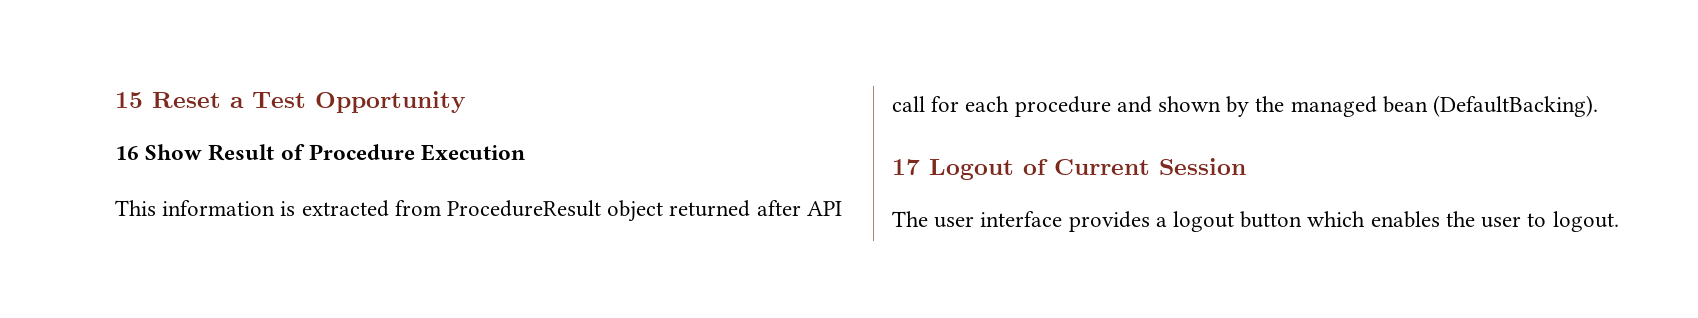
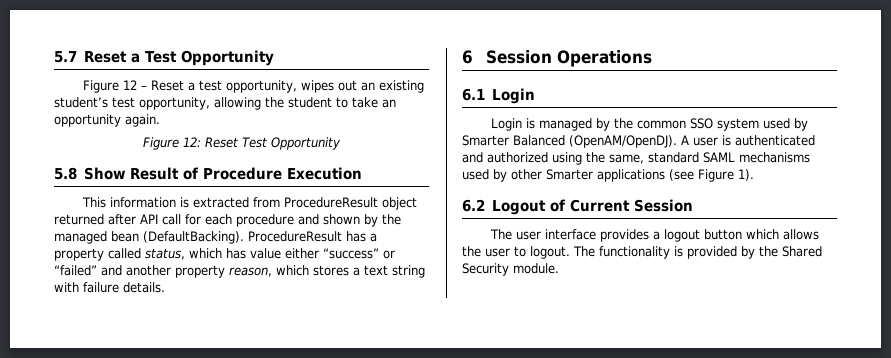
- 15 Reset a Test Opportunity
+ 5.7 Reset a Test Opportunity
- 16 Show Result of Procedure Execution
+ Figure 12 – Reset a test opportunity, wipes out an existing student’s test opportunity, allowing the student to take an opportunity again.
+ Figure 12: Reset Test Opportunity
+ 5.8 Show Result of Procedure Execution
- This information is extracted from ProcedureResult object returned after API call for each procedure and shown by the managed bean (DefaultBacking).
- 17 Logout of Current Session
+ This information is extracted from ProcedureResult object returned after API call for each procedure and shown by the managed bean (DefaultBacking). ProcedureResult has a property called status, which has value either “success” or “failed” and another property reason, which stores a text string with failure details.
+ 6 Session Operations
+ 6.1 Login
+ Login is managed by the common SSO system used by Smarter Balanced (OpenAM/OpenDJ). A user is authenticated and authorized using the same, standard SAML mechanisms used by other Smarter applications (see Figure 1).
+ 6.2 Logout of Current Session
- The user interface provides a logout button which enables the user to logout.
+ The user interface provides a logout button which allows the user to logout.
+ The functionality is provided by the Shared Security module.

